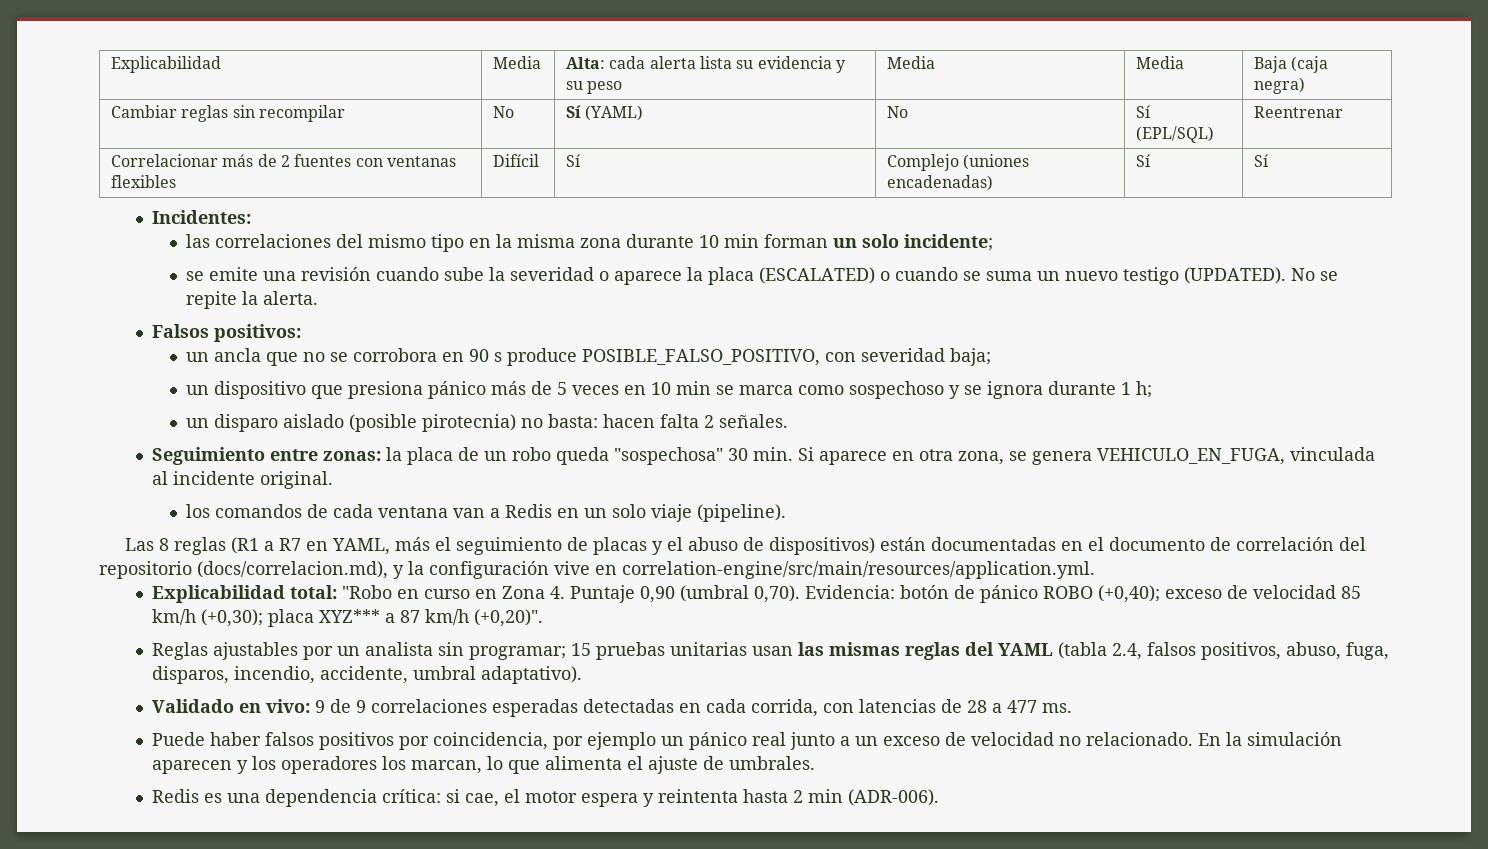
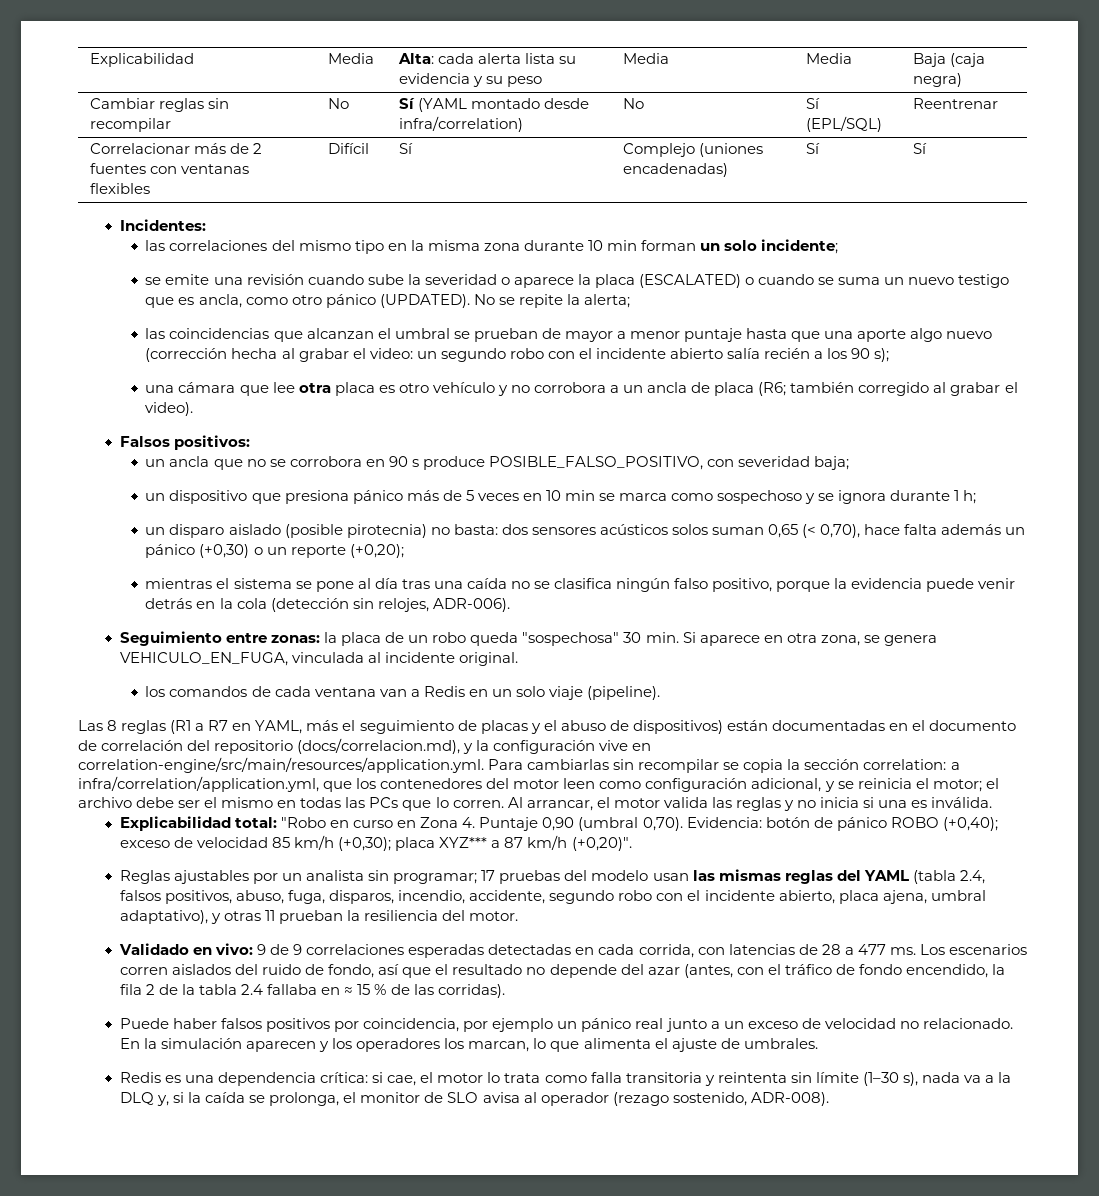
- Cambiar reglas sin recompilar | No | Sí (YAML) | No | Sí (EPL/SQL) | Reentrenar
+ Cambiar reglas sin recompilar | No | Sí (YAML montado desde infra/correlation) | No | Sí (EPL/SQL) | Reentrenar
- se emite una revisión cuando sube la severidad o aparece la placa (ESCALATED) o cuando se suma un nuevo testigo (UPDATED).
+ se emite una revisión cuando sube la severidad o aparece la placa (ESCALATED) o cuando se suma un nuevo testigo que es ancla, como otro pánico (UPDATED).
- No se repite la alerta.
+ No se repite la alerta;
+ las coincidencias que alcanzan el umbral se prueban de mayor a menor puntaje hasta que una aporte algo nuevo (corrección hecha al grabar el video: un segundo robo con el incidente abierto salía recién a los 90 s);
+ una cámara que lee otra placa es otro vehículo y no corrobora a un ancla de placa (R6; también corregido al grabar el video).
- un disparo aislado (posible pirotecnia) no basta: hacen falta 2 señales.
+ un disparo aislado (posible pirotecnia) no basta: dos sensores acústicos solos suman 0,65 (< 0,70), hace falta además un pánico (+0,30) o un reporte (+0,20);
+ mientras el sistema se pone al día tras una caída no se clasifica ningún falso positivo, porque la evidencia puede venir detrás en la cola (detección sin relojes, ADR-006).
- Las 8 reglas (R1 a R7 en YAML, más el seguimiento de placas y el abuso de dispositivos) están documentadas en el documento de correlación del repositorio (docs/correlacion.md), y la configuración vive en correlation-engine/src/main/resources/application.yml.
+ Las 8 reglas (R1 a R7 en YAML, más el seguimiento de placas y el abuso de dispositivos) están documentadas en el documento de correlación del repositorio (docs/correlacion.md), y la configuración vive en correlation-engine/src/main/resources/application.yml. Para cambiarlas sin recompilar se copia la sección correlation: a infra/correlation/application.yml, que los contenedores del motor leen como configuración adicional, y se reinicia el motor; el archivo debe ser el mismo en todas las PCs que lo corren. Al arrancar, el motor valida las reglas y no inicia si una es inválida.
- Reglas ajustables por un analista sin programar; 15 pruebas unitarias usan las mismas reglas del YAML (tabla 2.4, falsos positivos, abuso, fuga, disparos, incendio, accidente, umbral adaptativo).
+ Reglas ajustables por un analista sin programar; 17 pruebas del modelo usan las mismas reglas del YAML (tabla 2.4, falsos positivos, abuso, fuga, disparos, incendio, accidente, segundo robo con el incidente abierto, placa ajena, umbral adaptativo), y otras 11 prueban la resiliencia del motor.
+ Los escenarios corren aislados del ruido de fondo, así que el resultado no depende del azar (antes, con el tráfico de fondo encendido, la fila 2 de la tabla 2.4 fallaba en ≈ 15 % de las corridas).
- Redis es una dependencia crítica: si cae, el motor espera y reintenta hasta 2 min (ADR-006).
+ Redis es una dependencia crítica: si cae, el motor lo trata como falla transitoria y reintenta sin límite (1–30 s), nada va a la DLQ y, si la caída se prolonga, el monitor de SLO avisa al operador (rezago sostenido, ADR-008).

